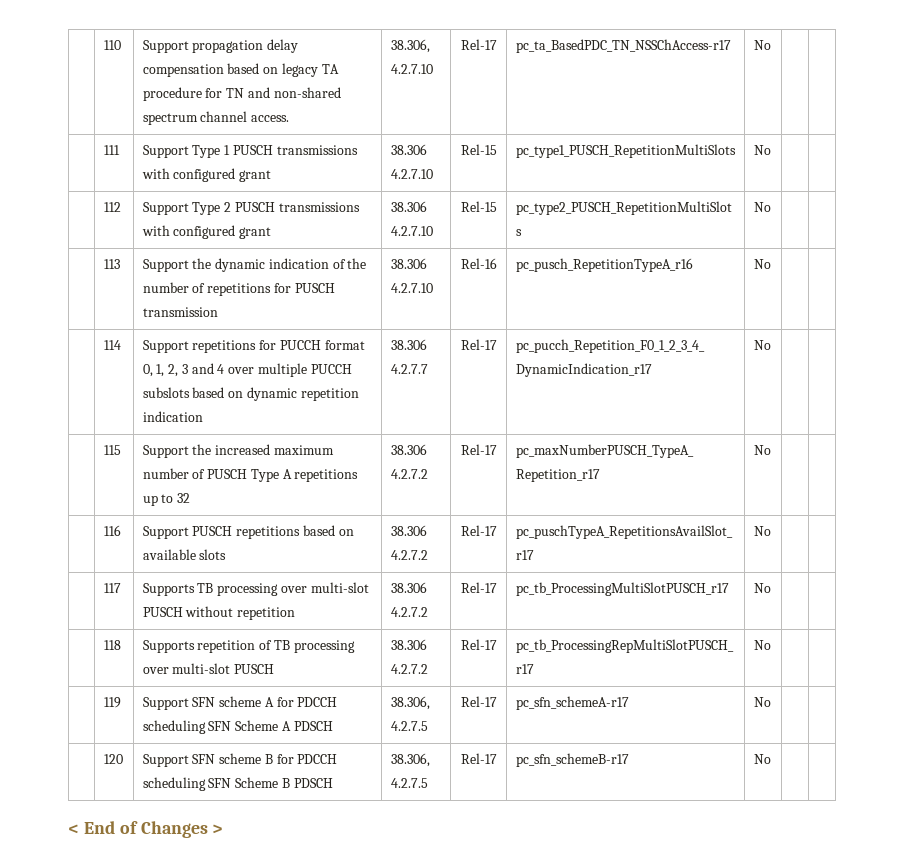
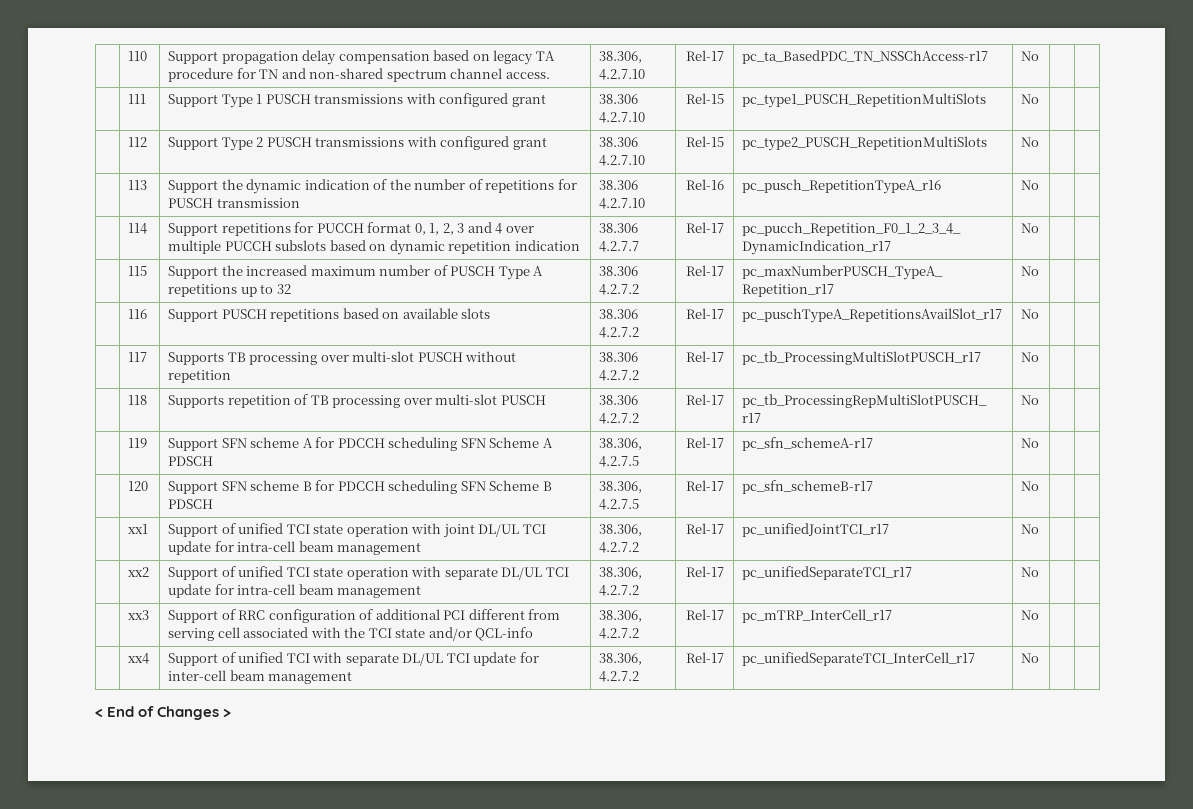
+ | xx1 | Support of unified TCI state operation with joint DL/UL TCI update for intra-cell beam management | 38.306, 4.2.7.2 | Rel-17 | pc_unifiedJointTCI_r17 | No | |
+ | xx2 | Support of unified TCI state operation with separate DL/UL TCI update for intra-cell beam management | 38.306, 4.2.7.2 | Rel-17 | pc_unifiedSeparateTCI_r17 | No | |
+ | xx3 | Support of RRC configuration of additional PCI different from serving cell associated with the TCI state and/or QCL-info | 38.306, 4.2.7.2 | Rel-17 | pc_mTRP_InterCell_r17 | No | |
+ | xx4 | Support of unified TCI with separate DL/UL TCI update for inter-cell beam management | 38.306, 4.2.7.2 | Rel-17 | pc_unifiedSeparateTCI_InterCell_r17 | No | |

